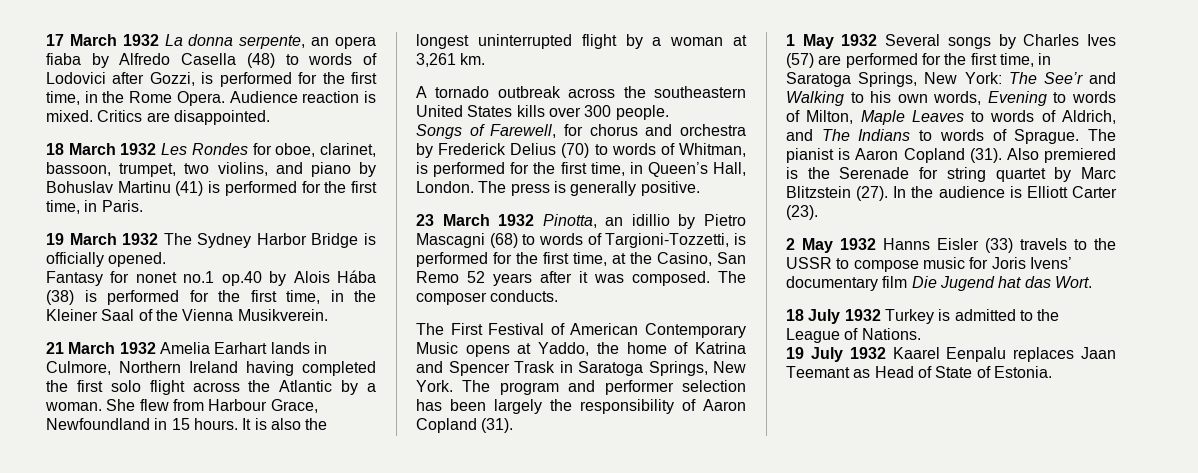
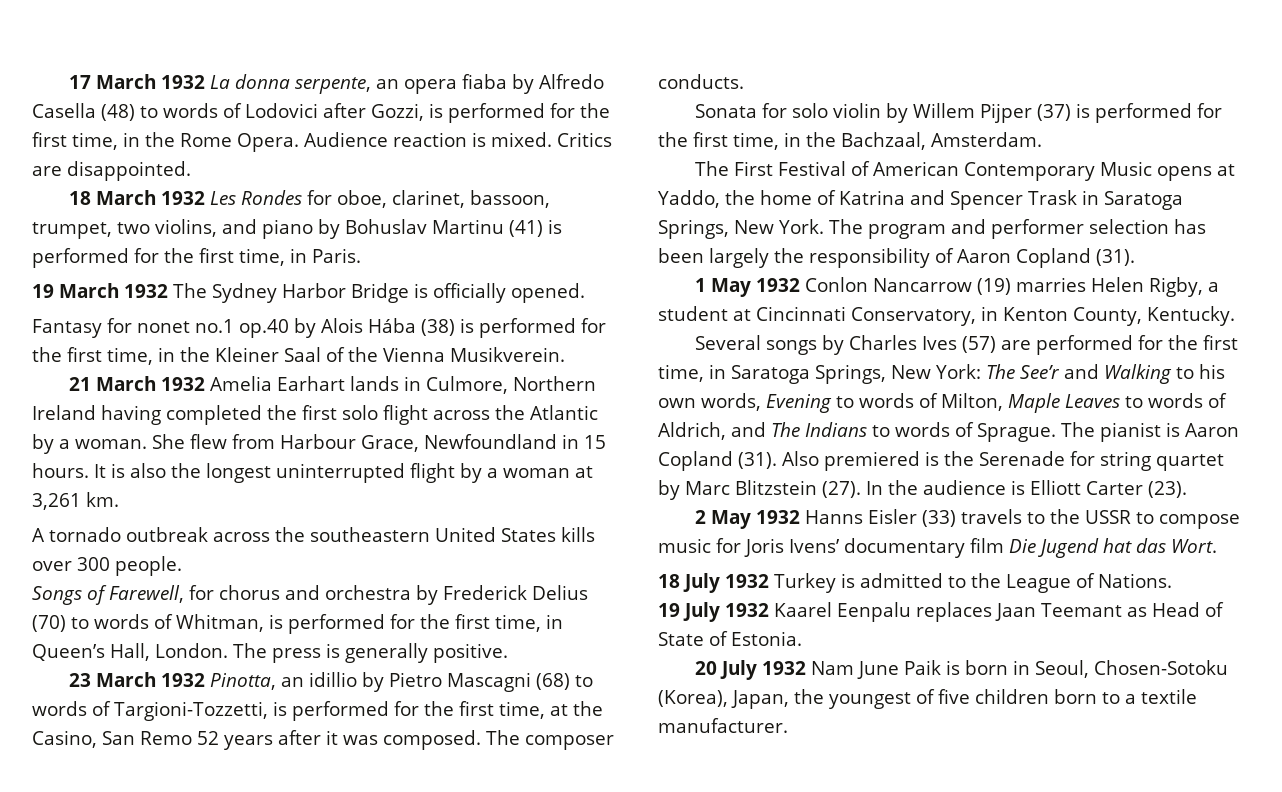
+ Sonata for solo violin by Willem Pijper (37) is performed for the first time, in the Bachzaal, Amsterdam.
- 1 May 1932 Several songs by Charles Ives (57) are performed for the first time, in Saratoga Springs, New York: The See’r and Walking to his own words, Evening to words of Milton, Maple Leaves to words of Aldrich, and The Indians to words of Sprague.
+ 1 May 1932 Conlon Nancarrow (19) marries Helen Rigby, a student at Cincinnati Conservatory, in Kenton County, Kentucky.
+ Several songs by Charles Ives (57) are performed for the first time, in Saratoga Springs, New York: The See’r and Walking to his own words, Evening to words of Milton, Maple Leaves to words of Aldrich, and The Indians to words of Sprague.
+ 20 July 1932 Nam June Paik is born in Seoul, Chosen-Sotoku (Korea), Japan, the youngest of five children born to a textile manufacturer.

